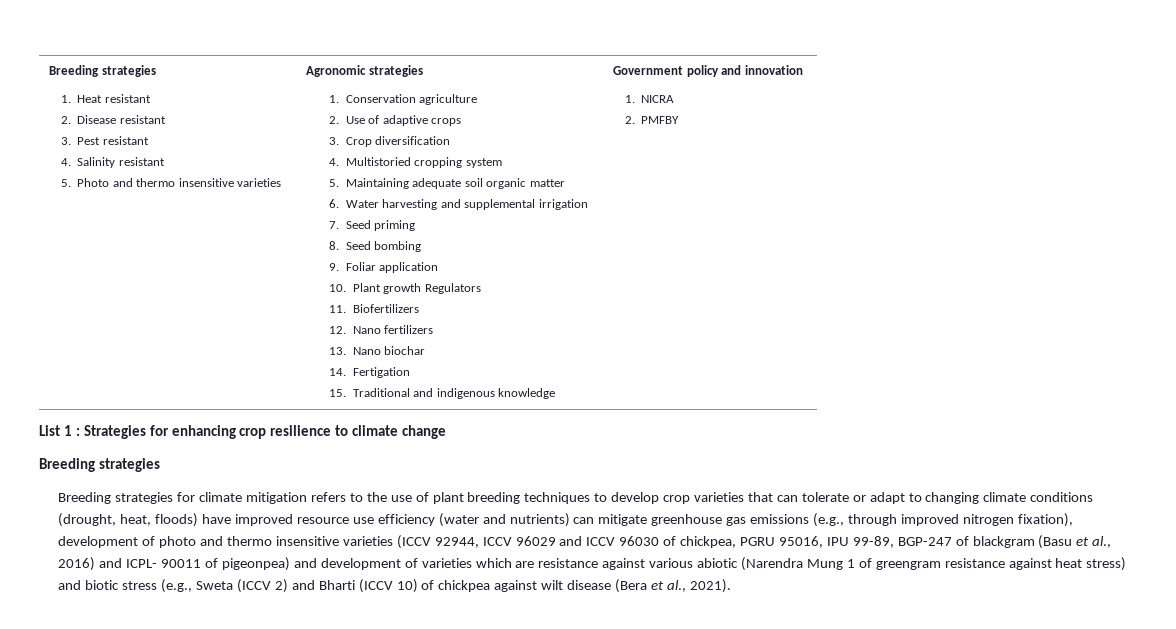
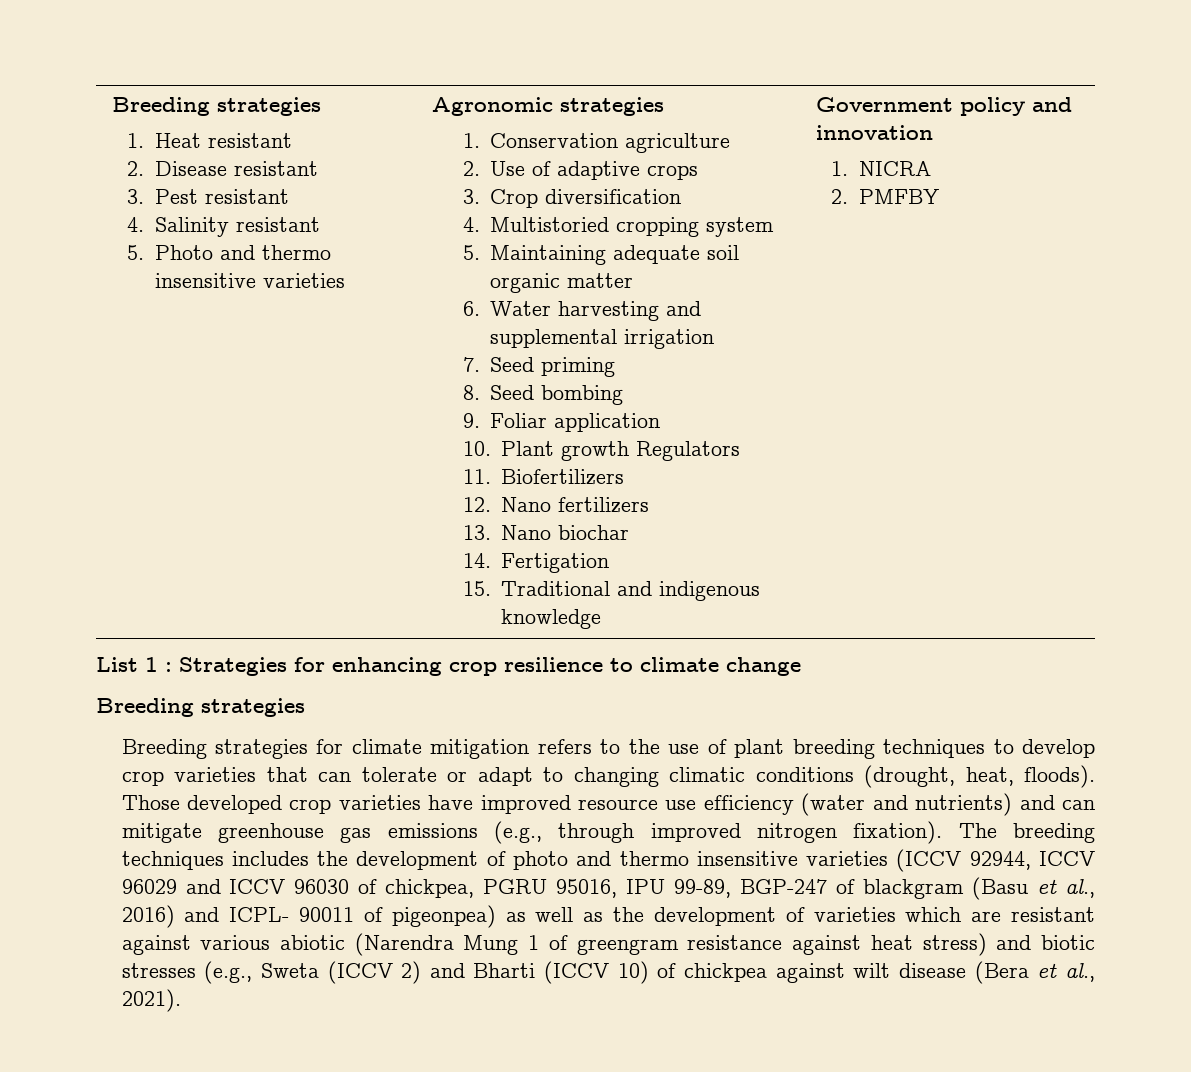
- Breeding strategies for climate mitigation refers to the use of plant breeding techniques to develop crop varieties that can tolerate or adapt to changing climate conditions (drought, heat, floods) have improved resource use efficiency (water and nutrients) can mitigate greenhouse gas emissions (e.g., through improved nitrogen fixation), development of photo and thermo insensitive varieties (ICCV 92944, ICCV 96029 and ICCV 96030 of chickpea, PGRU 95016, IPU 99-89, BGP-247 of blackgram (Basu et al., 2016) and ICPL- 90011 of pigeonpea) and development of varieties which are resistance against various abiotic (Narendra Mung 1 of greengram resistance against heat stress) and biotic stress (e.g., Sweta (ICCV 2) and Bharti (ICCV 10) of chickpea against wilt disease (Bera et al., 2021).
+ Breeding strategies for climate mitigation refers to the use of plant breeding techniques to develop crop varieties that can tolerate or adapt to changing climatic conditions (drought, heat, floods). Those developed crop varieties have improved resource use efficiency (water and nutrients) and can mitigate greenhouse gas emissions (e.g., through improved nitrogen fixation). The breeding techniques includes the development of photo and thermo insensitive varieties (ICCV 92944, ICCV 96029 and ICCV 96030 of chickpea, PGRU 95016, IPU 99-89, BGP-247 of blackgram (Basu et al., 2016) and ICPL- 90011 of pigeonpea) as well as the development of varieties which are resistant against various abiotic (Narendra Mung 1 of greengram resistance against heat stress) and biotic stresses (e.g., Sweta (ICCV 2) and Bharti (ICCV 10) of chickpea against wilt disease (Bera et al., 2021).

